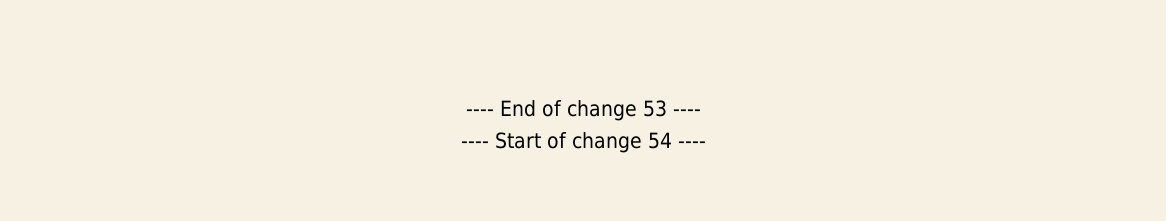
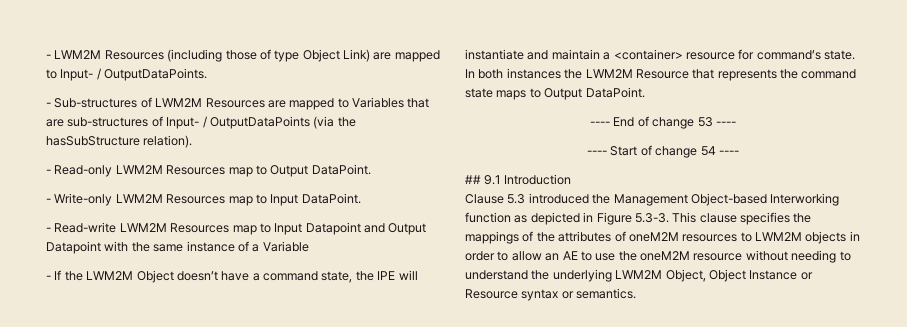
+ - LWM2M Resources (including those of type Object Link) are mapped to Input- / OutputDataPoints.
+ - Sub-structures of LWM2M Resources are mapped to Variables that are sub-structures of Input- / OutputDataPoints (via the hasSubStructure relation).
+ - Read-only LWM2M Resources map to Output DataPoint.
+ - Write-only LWM2M Resources map to Input DataPoint.
+ - Read-write LWM2M Resources map to Input Datapoint and Output Datapoint with the same instance of a Variable
+ - If the LWM2M Object doesn’t have a command state, the IPE will instantiate and maintain a <container> resource for command’s state. In both instances the LWM2M Resource that represents the command state maps to Output DataPoint.
+ ## 9.1 Introduction
+ Clause 5.3 introduced the Management Object-based Interworking function as depicted in Figure 5.3-3. This clause specifies the mappings of the attributes of oneM2M resources to LWM2M objects in order to allow an AE to use the oneM2M resource without needing to understand the underlying LWM2M Object, Object Instance or Resource syntax or semantics.

